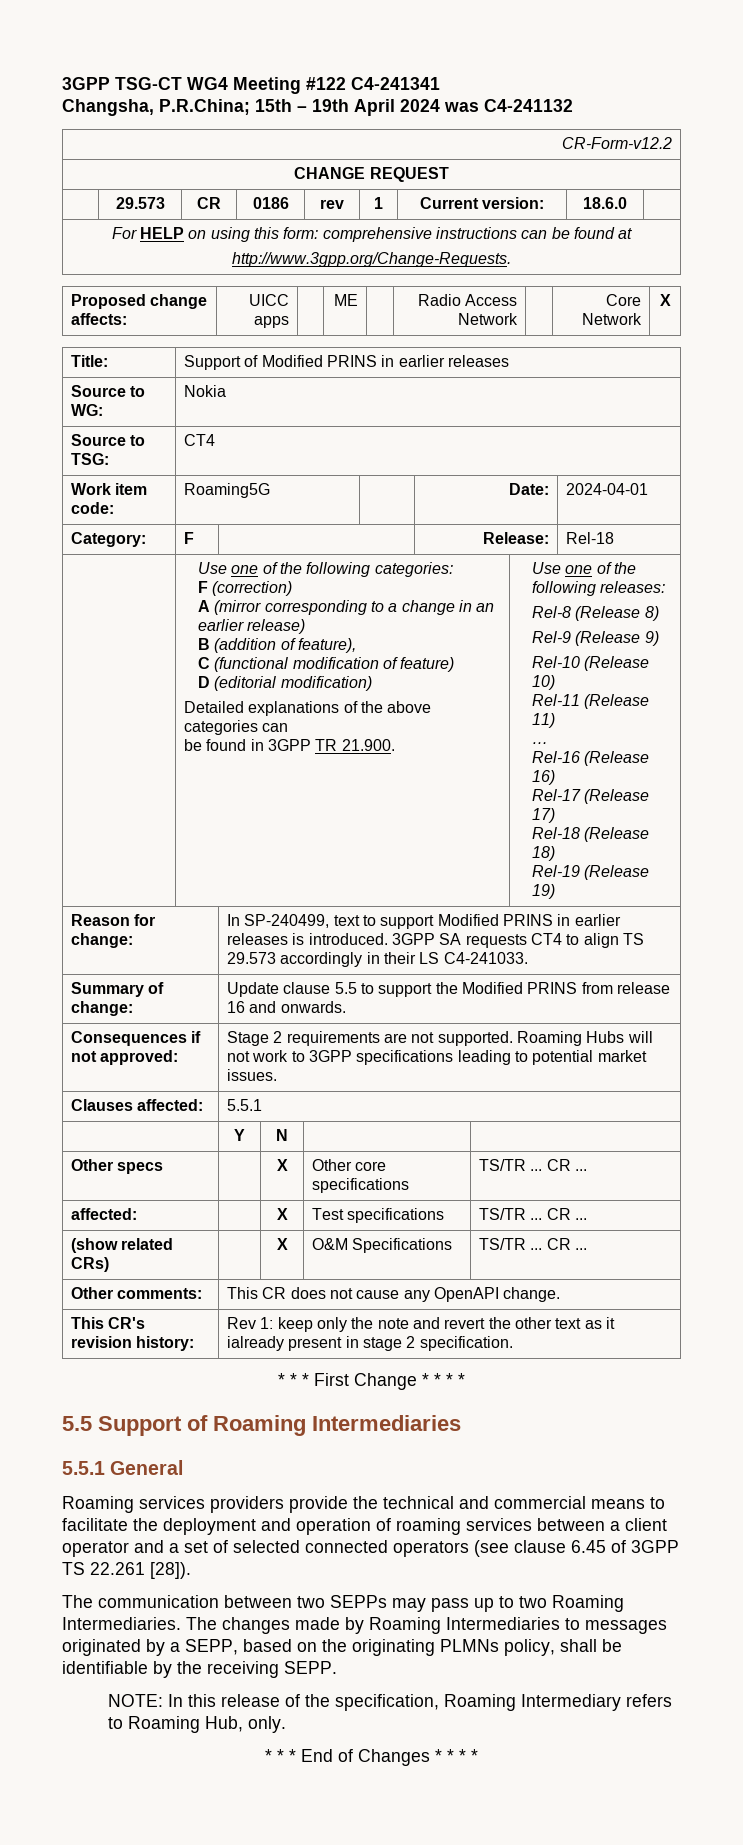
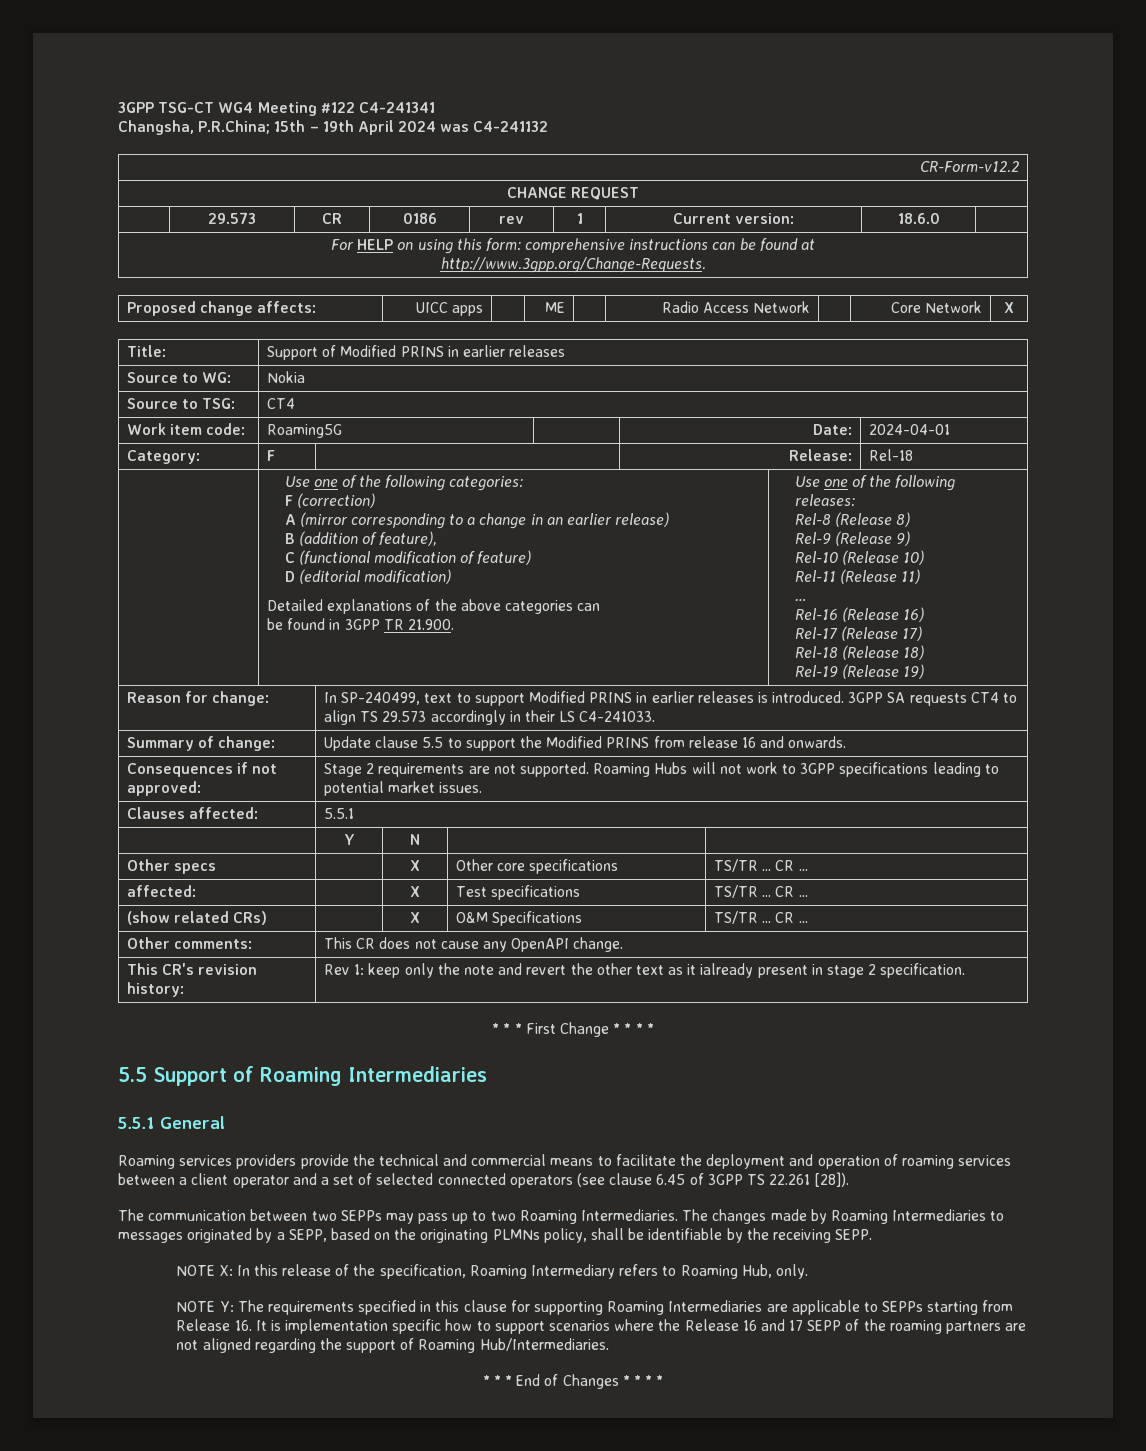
- NOTE: In this release of the specification, Roaming Intermediary refers to Roaming Hub, only.
+ NOTE X: In this release of the specification, Roaming Intermediary refers to Roaming Hub, only.
+ NOTE Y: The requirements specified in this clause for supporting Roaming Intermediaries are applicable to SEPPs starting from Release 16. It is implementation specific how to support scenarios where the Release 16 and 17 SEPP of the roaming partners are not aligned regarding the support of Roaming Hub/Intermediaries.

